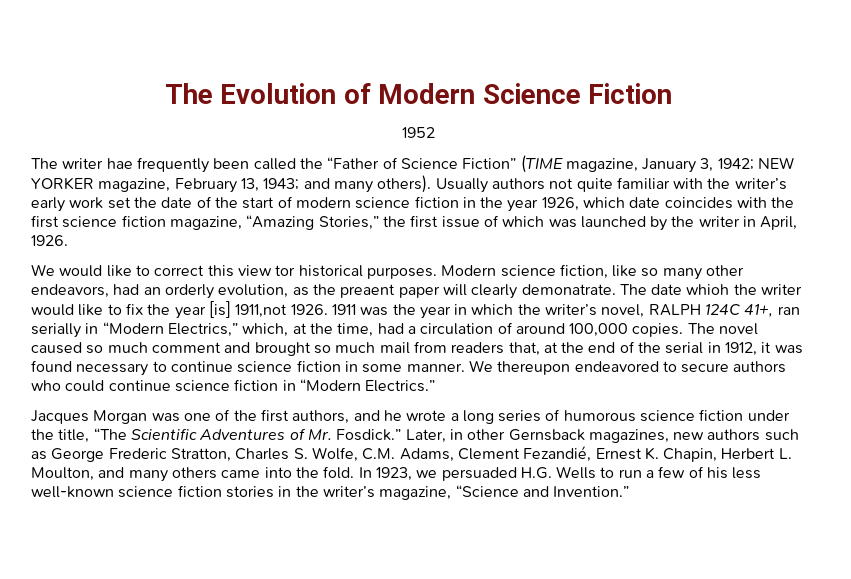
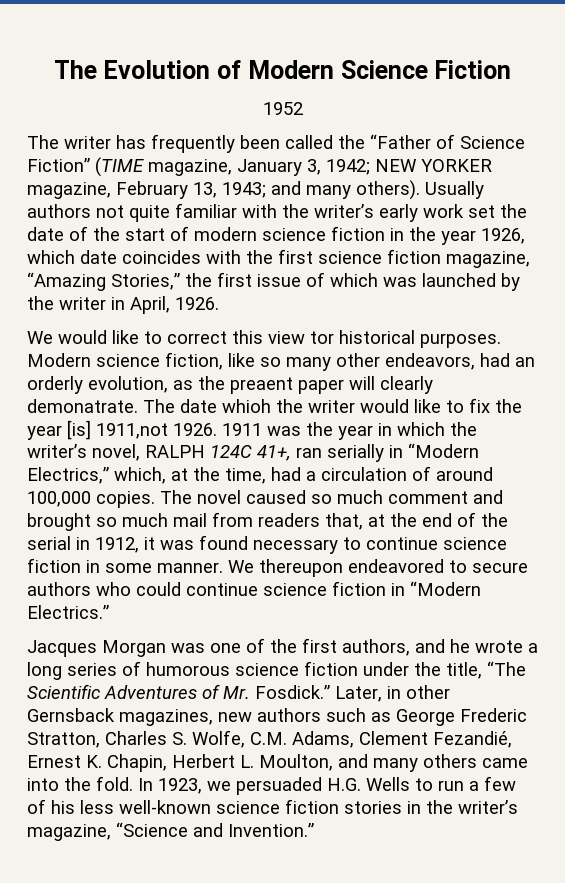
- The writer hae frequently been called the “Father of Science Fiction” (TIME magazine, January 3, 1942; NEW YORKER magazine, February 13, 1943; and many others).
+ The writer has frequently been called the “Father of Science Fiction” (TIME magazine, January 3, 1942; NEW YORKER magazine, February 13, 1943; and many others).

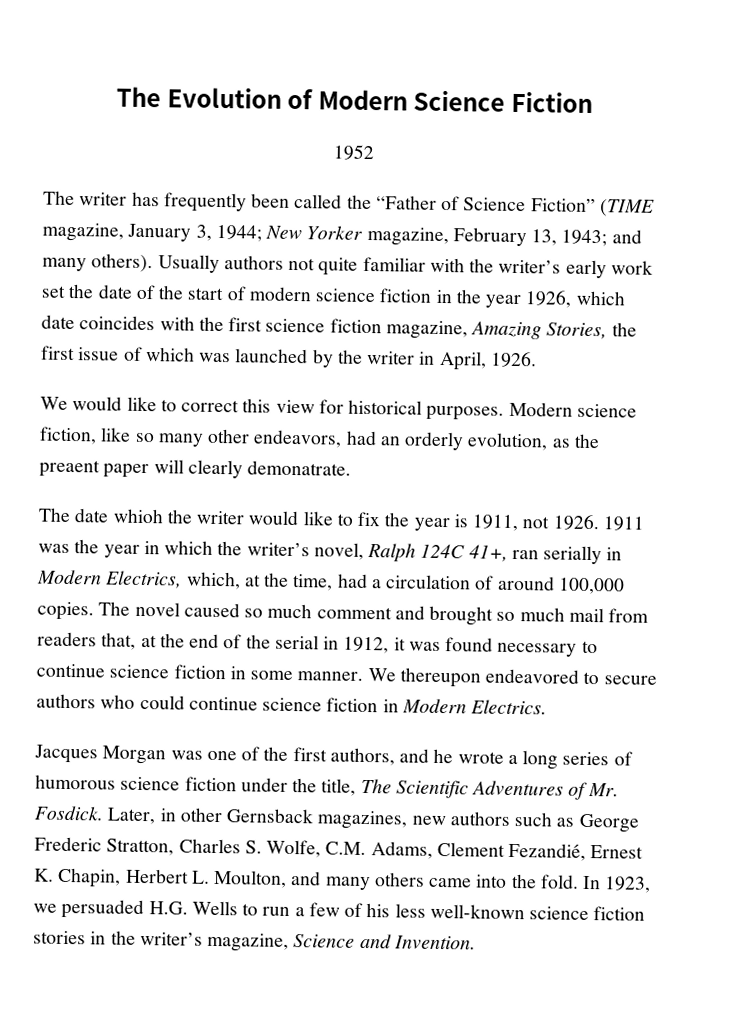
- The writer has frequently been called the “Father of Science Fiction” (TIME magazine, January 3, 1942; NEW YORKER magazine, February 13, 1943; and many others).
+ The writer has frequently been called the “Father of Science Fiction” (TIME magazine, January 3, 1944; New Yorker magazine, February 13, 1943; and many others).
- Usually authors not quite familiar with the writer’s early work set the date of the start of modern science fiction in the year 1926, which date coincides with the first science fiction magazine, “Amazing Stories,” the first issue of which was launched by the writer in April, 1926.
+ Usually authors not quite familiar with the writer’s early work set the date of the start of modern science fiction in the year 1926, which date coincides with the first science fiction magazine, Amazing Stories, the first issue of which was launched by the writer in April, 1926.
- We would like to correct this view tor historical purposes.
+ We would like to correct this view for historical purposes.
- Modern science fiction, like so many other endeavors, had an orderly evolution, as the preaent paper will clearly demonatrate. The date whioh the writer would like to fix the year [is] 1911,not 1926.
+ Modern science fiction, like so many other endeavors, had an orderly evolution, as the preaent paper will clearly demonatrate.
+ The date whioh the writer would like to fix the year is 1911, not 1926.
- 1911 was the year in which the writer’s novel, RALPH 124C 41+, ran serially in “Modern Electrics,” which, at the time, had a circulation of around 100,000 copies.
+ 1911 was the year in which the writer’s novel, Ralph 124C 41+, ran serially in Modern Electrics, which, at the time, had a circulation of around 100,000 copies.
- We thereupon endeavored to secure authors who could continue science fiction in “Modern Electrics.”
+ We thereupon endeavored to secure authors who could continue science fiction in Modern Electrics.
- Jacques Morgan was one of the first authors, and he wrote a long series of humorous science fiction under the title, “The Scientific Adventures of Mr. Fosdick.”
+ Jacques Morgan was one of the first authors, and he wrote a long series of humorous science fiction under the title, The Scientific Adventures of Mr. Fosdick.
- In 1923, we persuaded H.G. Wells to run a few of his less well-known science fiction stories in the writer’s magazine, “Science and Invention.”
+ In 1923, we persuaded H.G. Wells to run a few of his less well-known science fiction stories in the writer’s magazine, Science and Invention.

